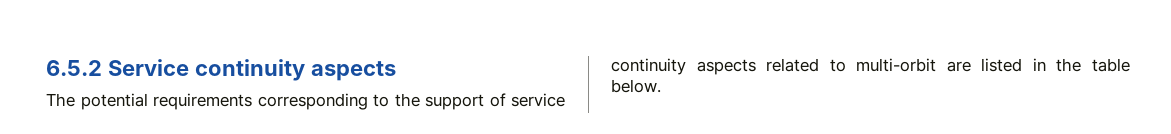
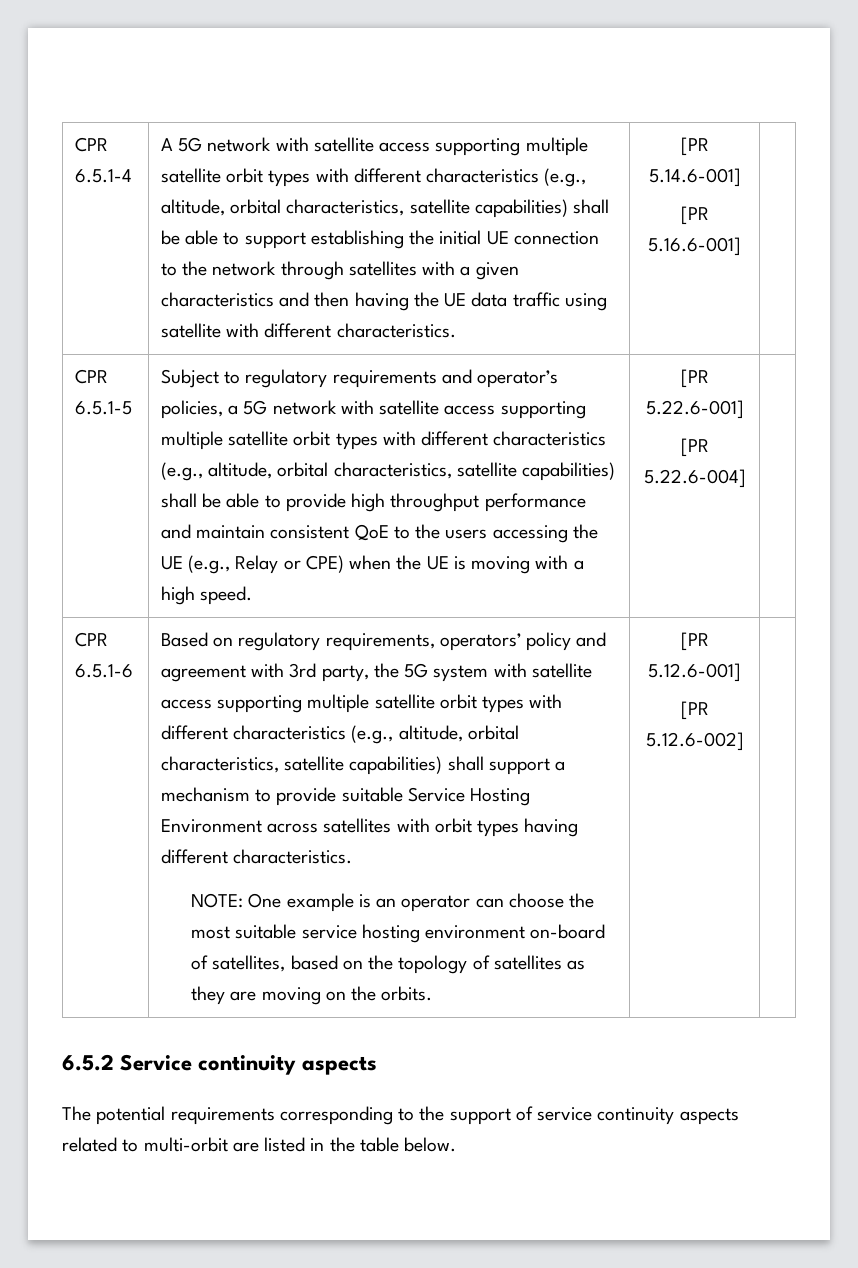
+ CPR 6.5.1-4 | A 5G network with satellite access supporting multiple satellite orbit types with different characteristics (e.g., altitude, orbital characteristics, satellite capabilities) shall be able to support establishing the initial UE connection to the network through satellites with a given characteristics and then having the UE data traffic using satellite with different characteristics. | [PR 5.14.6-001]
+ [PR 5.16.6-001] |
+ CPR 6.5.1-5 | Subject to regulatory requirements and operator’s policies, a 5G network with satellite access supporting multiple satellite orbit types with different characteristics (e.g., altitude, orbital characteristics, satellite capabilities) shall be able to provide high throughput performance and maintain consistent QoE to the users accessing the UE (e.g., Relay or CPE) when the UE is moving with a high speed. | [PR 5.22.6-001]
+ [PR 5.22.6-004] |
+ CPR 6.5.1-6 | Based on regulatory requirements, operators’ policy and agreement with 3rd party, the 5G system with satellite access supporting multiple satellite orbit types with different characteristics (e.g., altitude, orbital characteristics, satellite capabilities) shall support a mechanism to provide suitable Service Hosting Environment across satellites with orbit types having different characteristics.
+ NOTE: One example is an operator can choose the most suitable service hosting environment on-board of satellites, based on the topology of satellites as they are moving on the orbits. | [PR 5.12.6-001]
+ [PR 5.12.6-002]

